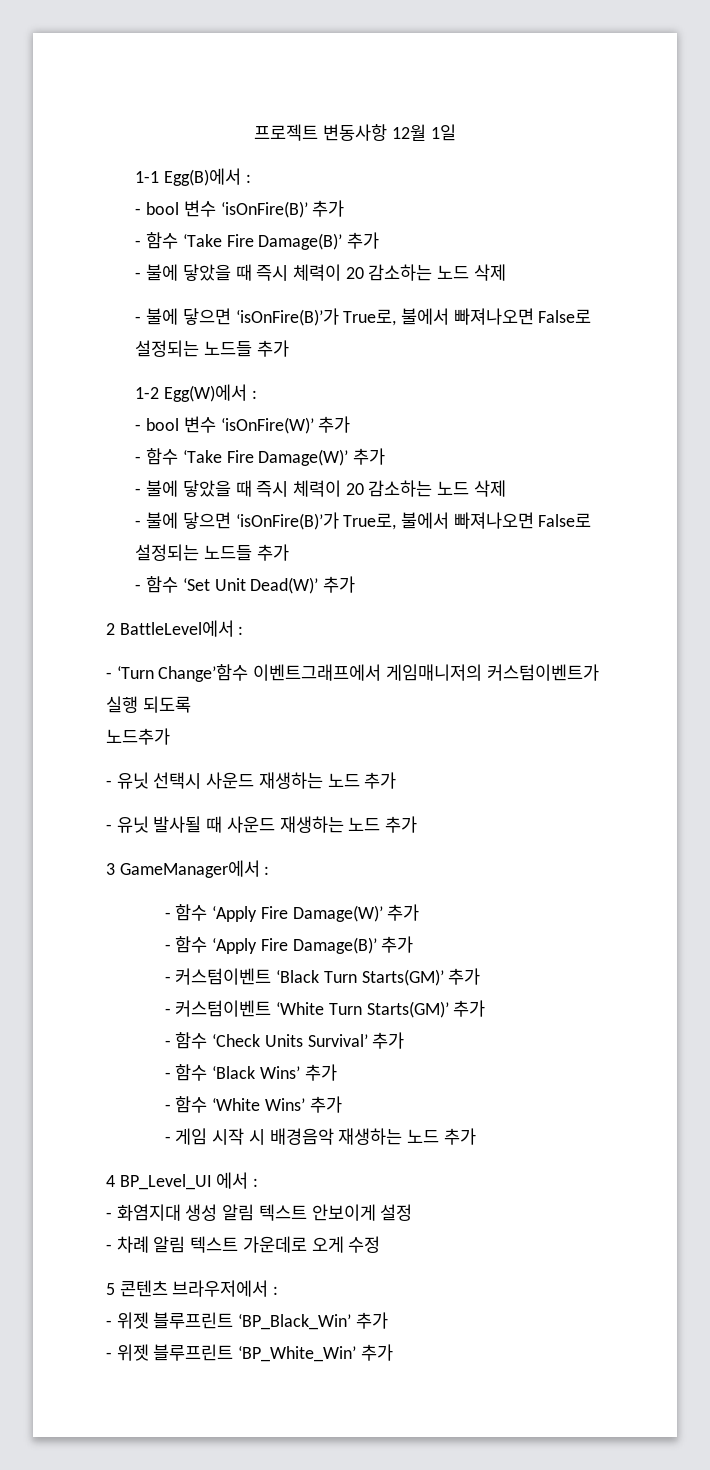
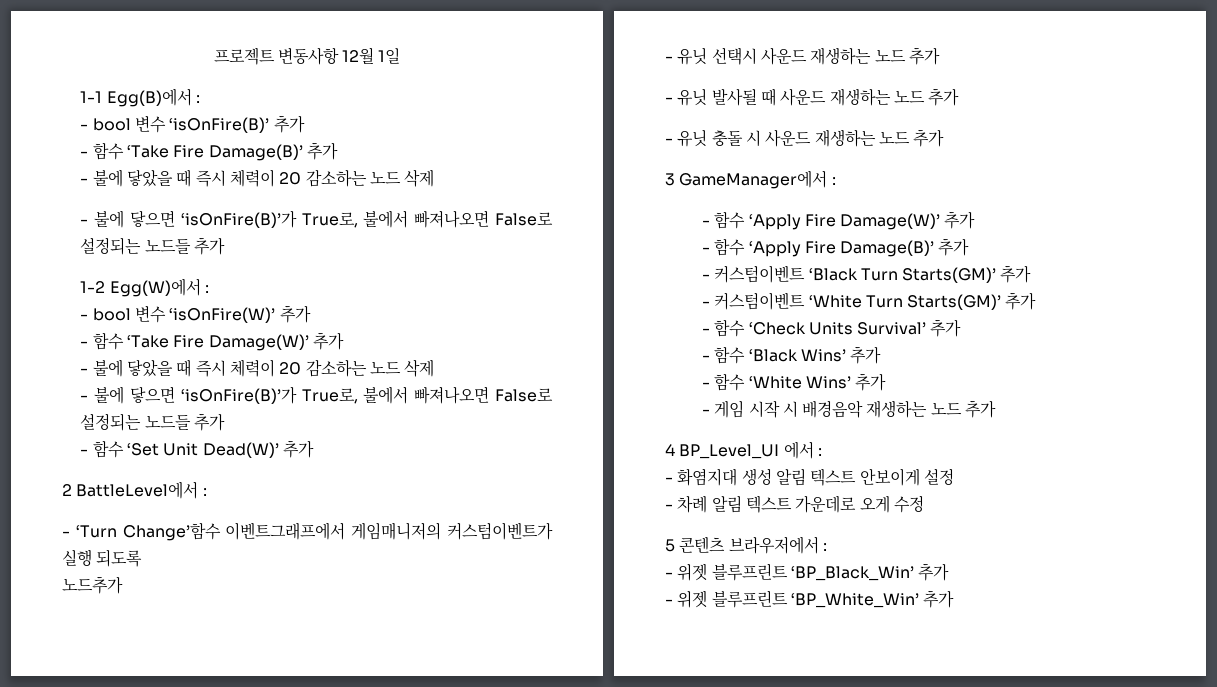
+ - 유닛 충돌 시 사운드 재생하는 노드 추가

